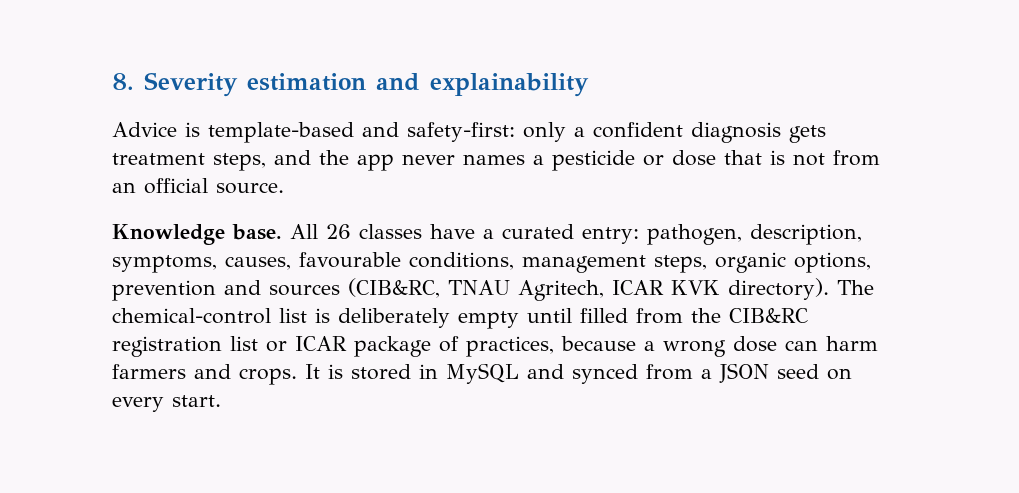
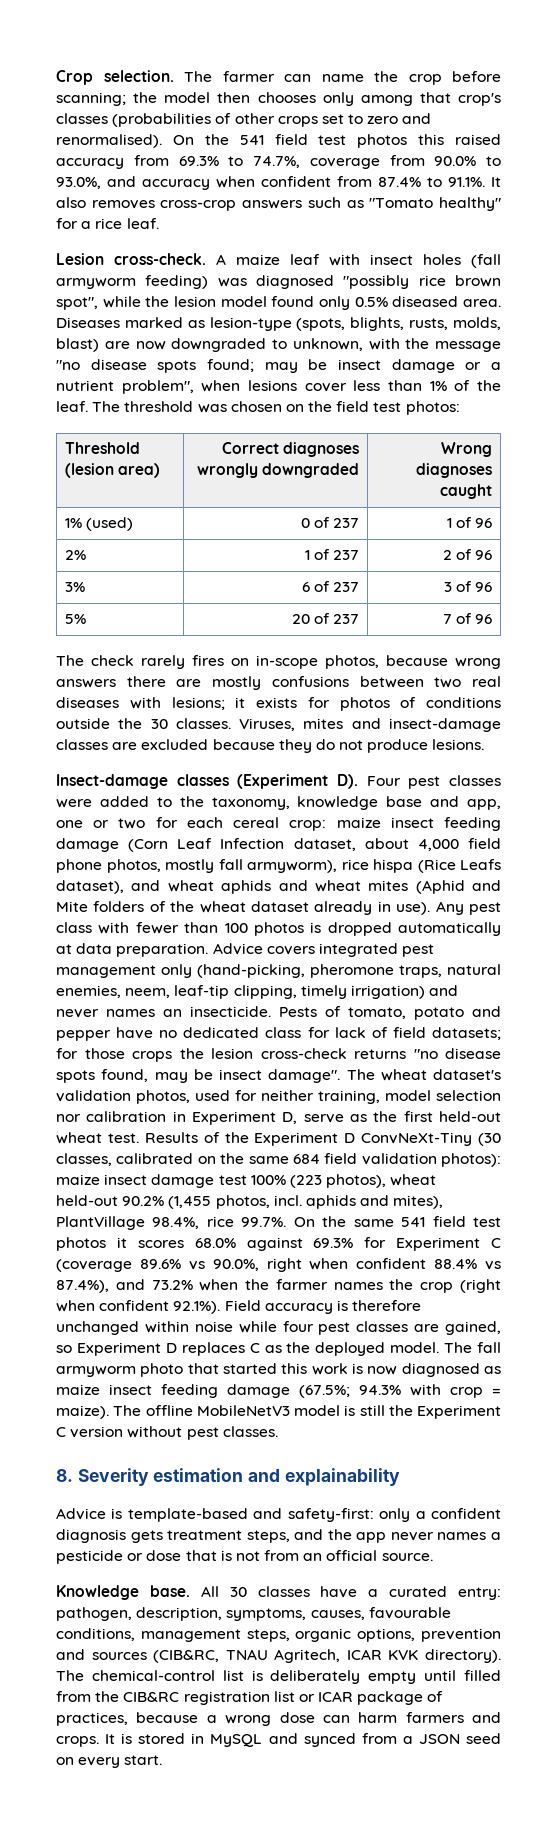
+ Crop selection. The farmer can name the crop before scanning; the model then chooses only among that crop's classes (probabilities of other crops set to zero and renormalised). On the 541 field test photos this raised accuracy from 69.3% to 74.7%, coverage from 90.0% to 93.0%, and accuracy when confident from 87.4% to 91.1%. It also removes cross-crop answers such as "Tomato healthy" for a rice leaf.
+ Lesion cross-check. A maize leaf with insect holes (fall armyworm feeding) was diagnosed "possibly rice brown spot", while the lesion model found only 0.5% diseased area. Diseases marked as lesion-type (spots, blights, rusts, molds, blast) are now downgraded to unknown, with the message "no disease spots found; may be insect damage or a nutrient problem", when lesions cover less than 1% of the leaf. The threshold was chosen on the field test photos:
+ Threshold (lesion area) | Correct diagnoses wrongly downgraded | Wrong diagnoses caught
+ 1% (used) | 0 of 237 | 1 of 96
+ 2% | 1 of 237 | 2 of 96
+ 3% | 6 of 237 | 3 of 96
+ 5% | 20 of 237 | 7 of 96
+ The check rarely fires on in-scope photos, because wrong answers there are mostly confusions between two real diseases with lesions; it exists for photos of conditions outside the 30 classes. Viruses, mites and insect-damage classes are excluded because they do not produce lesions.
+ Insect-damage classes (Experiment D). Four pest classes were added to the taxonomy, knowledge base and app, one or two for each cereal crop: maize insect feeding damage (Corn Leaf Infection dataset, about 4,000 field phone photos, mostly fall armyworm), rice hispa (Rice Leafs dataset), and wheat aphids and wheat mites (Aphid and Mite folders of the wheat dataset already in use). Any pest class with fewer than 100 photos is dropped automatically at data preparation. Advice covers integrated pest management only (hand-picking, pheromone traps, natural enemies, neem, leaf-tip clipping, timely irrigation) and never names an insecticide. Pests of tomato, potato and pepper have no dedicated class for lack of field datasets; for those crops the lesion cross-check returns "no disease spots found, may be insect damage". The wheat dataset's validation photos, used for neither training, model selection nor calibration in Experiment D, serve as the first held-out wheat test. Results of the Experiment D ConvNeXt-Tiny (30 classes, calibrated on the same 684 field validation photos): maize insect damage test 100% (223 photos), wheat held-out 90.2% (1,455 photos, incl. aphids and mites), PlantVillage 98.4%, rice 99.7%. On the same 541 field test photos it scores 68.0% against 69.3% for Experiment C (coverage 89.6% vs 90.0%, right when confident 88.4% vs 87.4%), and 73.2% when the farmer names the crop (right when confident 92.1%). Field accuracy is therefore unchanged within noise while four pest classes are gained, so Experiment D replaces C as the deployed model. The fall armyworm photo that started this work is now diagnosed as maize insect feeding damage (67.5%; 94.3% with crop = maize). The offline MobileNetV3 model is still the Experiment C version without pest classes.
- All 26 classes have a curated entry: pathogen, description, symptoms, causes, favourable conditions, management steps, organic options, prevention and sources (CIB&RC, TNAU Agritech, ICAR KVK directory).
+ All 30 classes have a curated entry: pathogen, description, symptoms, causes, favourable conditions, management steps, organic options, prevention and sources (CIB&RC, TNAU Agritech, ICAR KVK directory).

